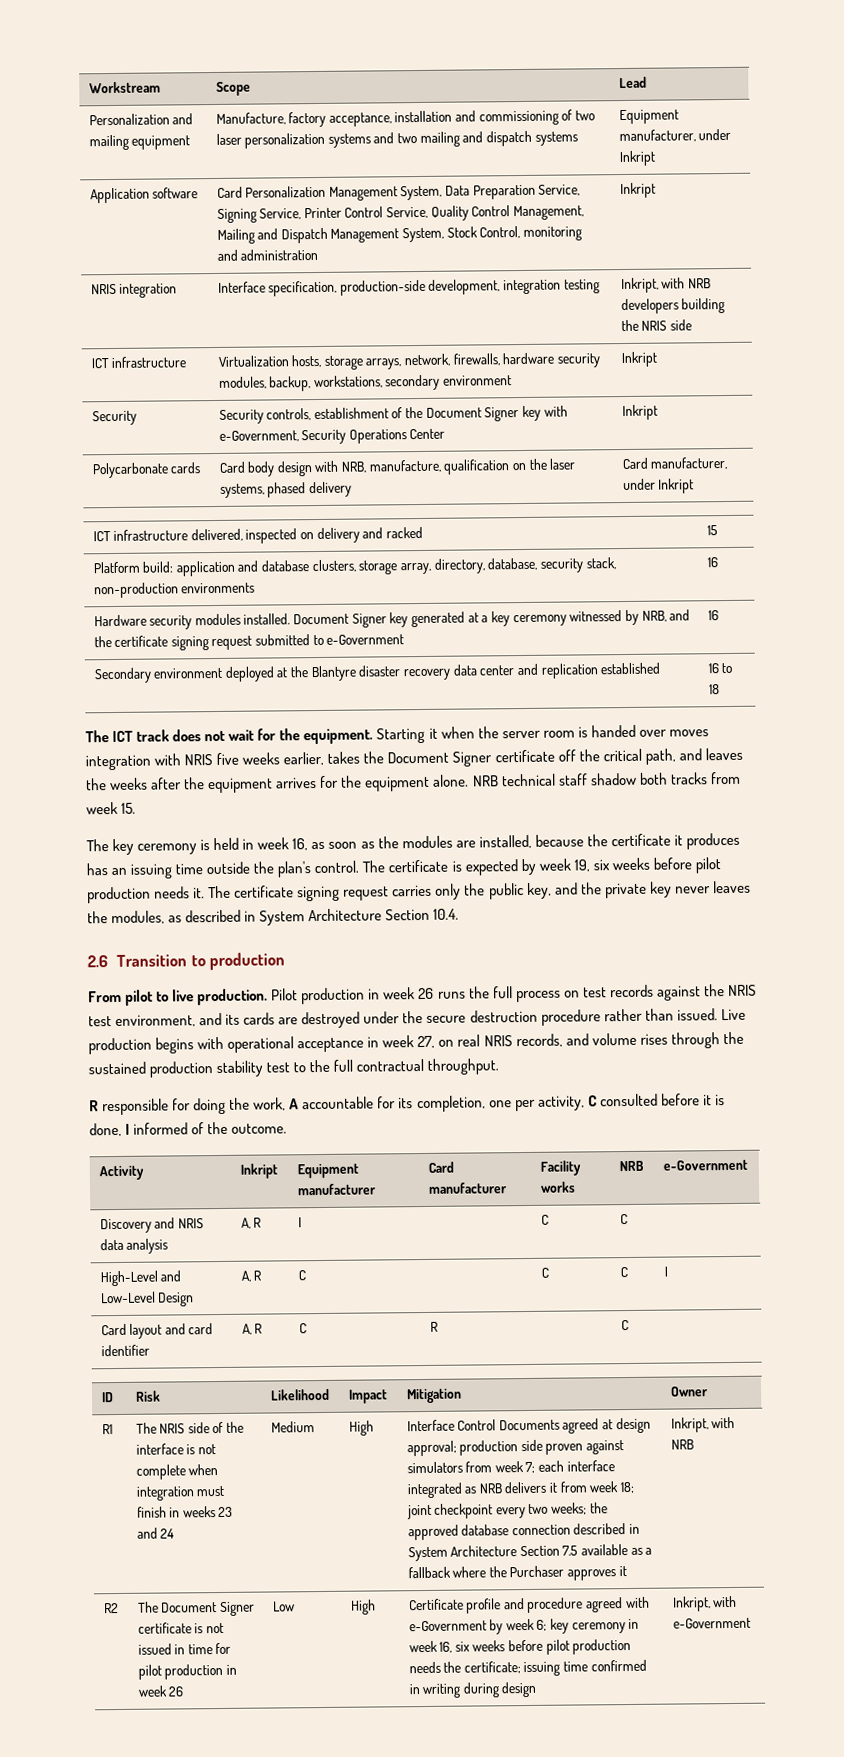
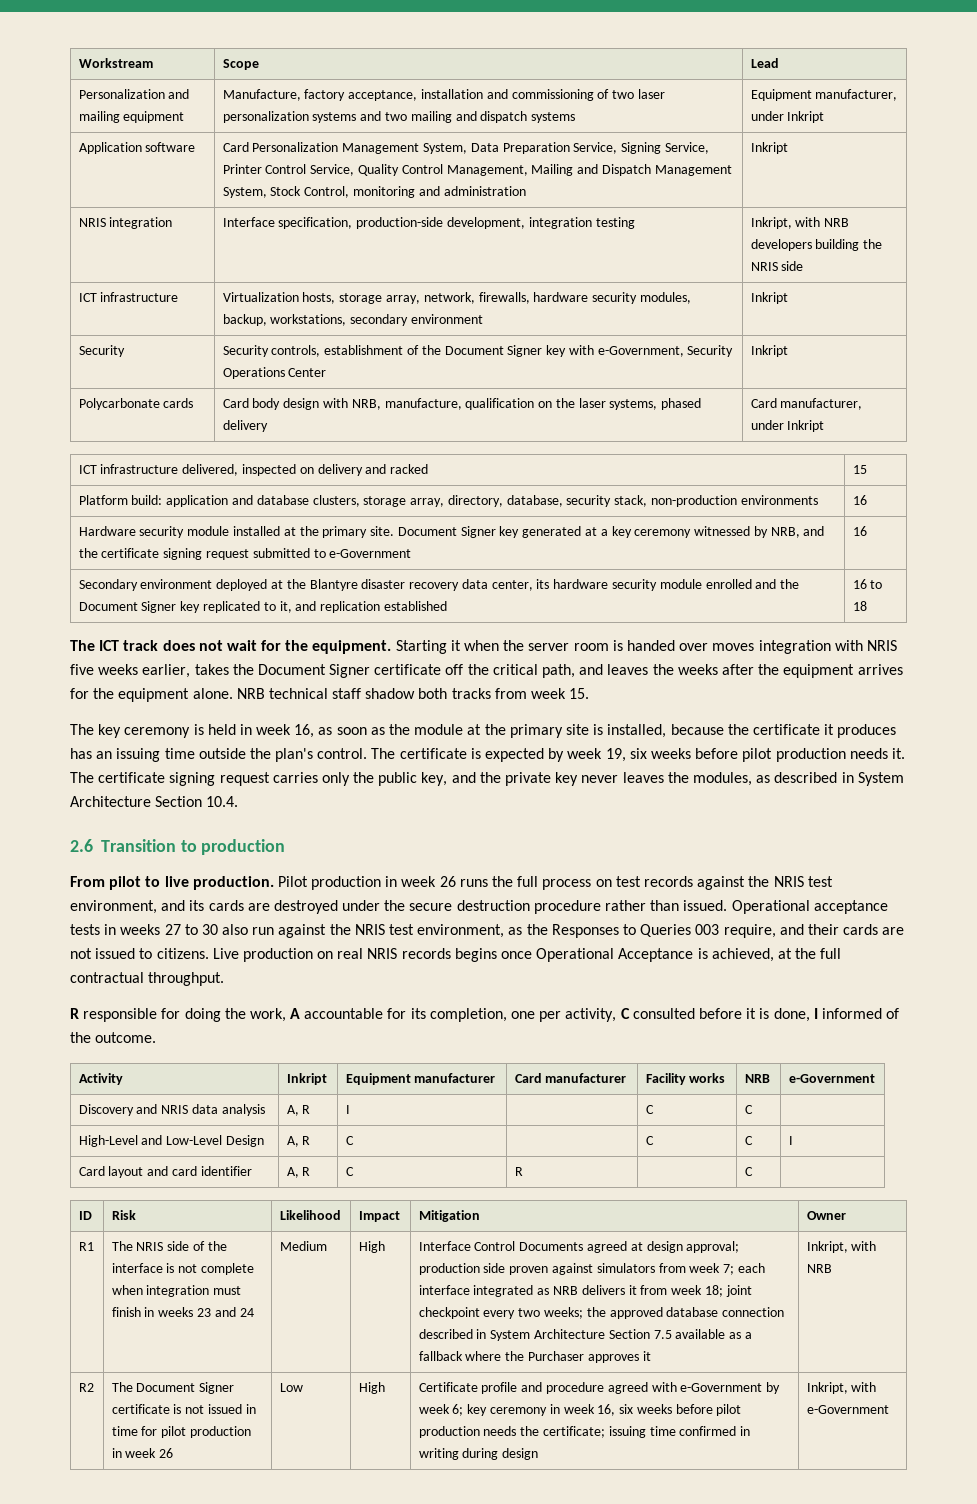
- ICT infrastructure | Virtualization hosts, storage arrays, network, firewalls, hardware security modules, backup, workstations, secondary environment | Inkript
+ ICT infrastructure | Virtualization hosts, storage array, network, firewalls, hardware security modules, backup, workstations, secondary environment | Inkript
- Hardware security modules installed. Document Signer key generated at a key ceremony witnessed by NRB, and the certificate signing request submitted to e-Government | 16
+ Hardware security module installed at the primary site. Document Signer key generated at a key ceremony witnessed by NRB, and the certificate signing request submitted to e-Government | 16
- Secondary environment deployed at the Blantyre disaster recovery data center and replication established | 16 to 18
+ Secondary environment deployed at the Blantyre disaster recovery data center, its hardware security module enrolled and the Document Signer key replicated to it, and replication established | 16 to 18
- The key ceremony is held in week 16, as soon as the modules are installed, because the certificate it produces has an issuing time outside the plan's control.
+ The key ceremony is held in week 16, as soon as the module at the primary site is installed, because the certificate it produces has an issuing time outside the plan's control.
- Live production begins with operational acceptance in week 27, on real NRIS records, and volume rises through the sustained production stability test to the full contractual throughput.
+ Operational acceptance tests in weeks 27 to 30 also run against the NRIS test environment, as the Responses to Queries 003 require, and their cards are not issued to citizens. Live production on real NRIS records begins once Operational Acceptance is achieved, at the full contractual throughput.

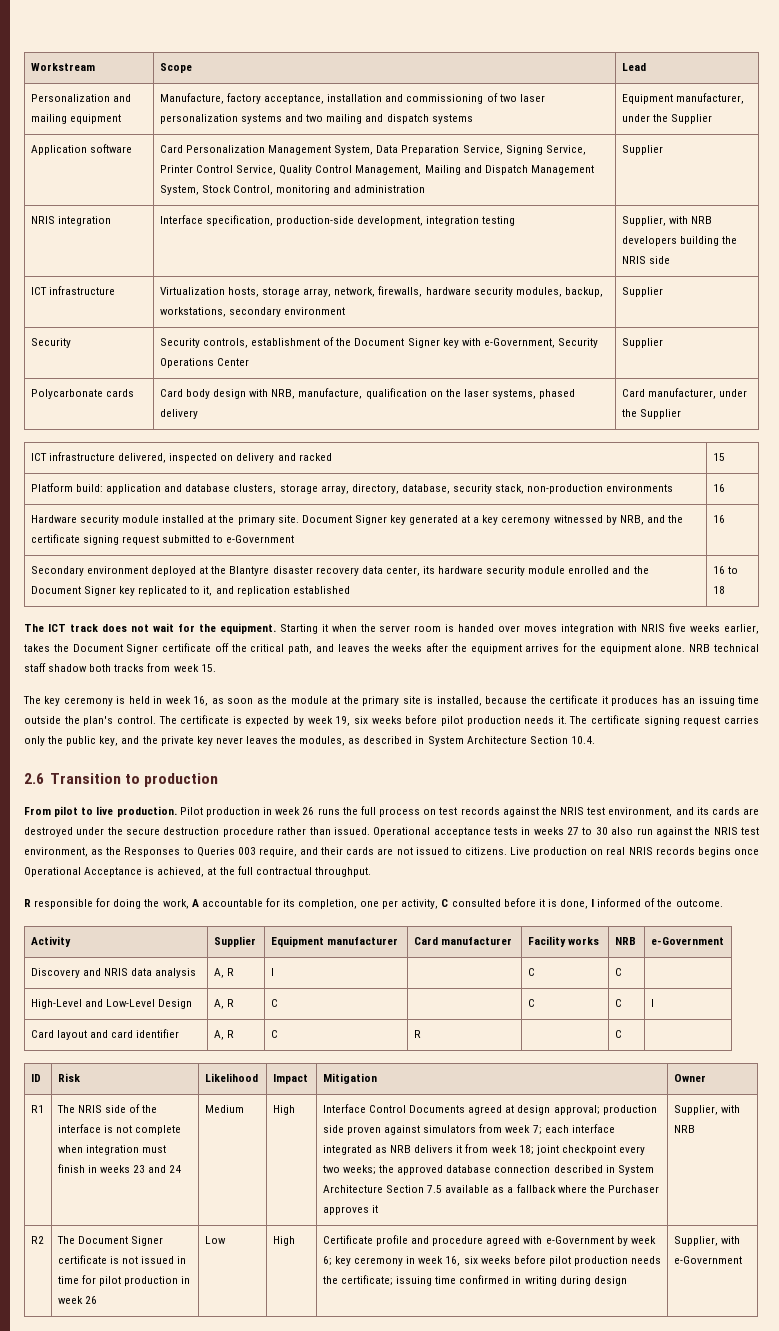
- Personalization and mailing equipment | Manufacture, factory acceptance, installation and commissioning of two laser personalization systems and two mailing and dispatch systems | Equipment manufacturer, under Inkript
+ Personalization and mailing equipment | Manufacture, factory acceptance, installation and commissioning of two laser personalization systems and two mailing and dispatch systems | Equipment manufacturer, under the Supplier
- Application software | Card Personalization Management System, Data Preparation Service, Signing Service, Printer Control Service, Quality Control Management, Mailing and Dispatch Management System, Stock Control, monitoring and administration | Inkript
+ Application software | Card Personalization Management System, Data Preparation Service, Signing Service, Printer Control Service, Quality Control Management, Mailing and Dispatch Management System, Stock Control, monitoring and administration | Supplier
- NRIS integration | Interface specification, production-side development, integration testing | Inkript, with NRB developers building the NRIS side
+ NRIS integration | Interface specification, production-side development, integration testing | Supplier, with NRB developers building the NRIS side
- ICT infrastructure | Virtualization hosts, storage array, network, firewalls, hardware security modules, backup, workstations, secondary environment | Inkript
+ ICT infrastructure | Virtualization hosts, storage array, network, firewalls, hardware security modules, backup, workstations, secondary environment | Supplier
- Security | Security controls, establishment of the Document Signer key with e-Government, Security Operations Center | Inkript
+ Security | Security controls, establishment of the Document Signer key with e-Government, Security Operations Center | Supplier
- Polycarbonate cards | Card body design with NRB, manufacture, qualification on the laser systems, phased delivery | Card manufacturer, under Inkript
+ Polycarbonate cards | Card body design with NRB, manufacture, qualification on the laser systems, phased delivery | Card manufacturer, under the Supplier
- Activity | Inkript | Equipment manufacturer | Card manufacturer | Facility works | NRB | e-Government
+ Activity | Supplier | Equipment manufacturer | Card manufacturer | Facility works | NRB | e-Government
- Interface Control Documents agreed at design approval; production side proven against simulators from week 7; each interface integrated as NRB delivers it from week 18; joint checkpoint every two weeks; the approved database connection described in System Architecture Section 7.5 available as a fallback where the Purchaser approves it | Inkript, with NRB
+ Interface Control Documents agreed at design approval; production side proven against simulators from week 7; each interface integrated as NRB delivers it from week 18; joint checkpoint every two weeks; the approved database connection described in System Architecture Section 7.5 available as a fallback where the Purchaser approves it | Supplier, with NRB
- Inkript, with e-Government
+ Supplier, with e-Government

